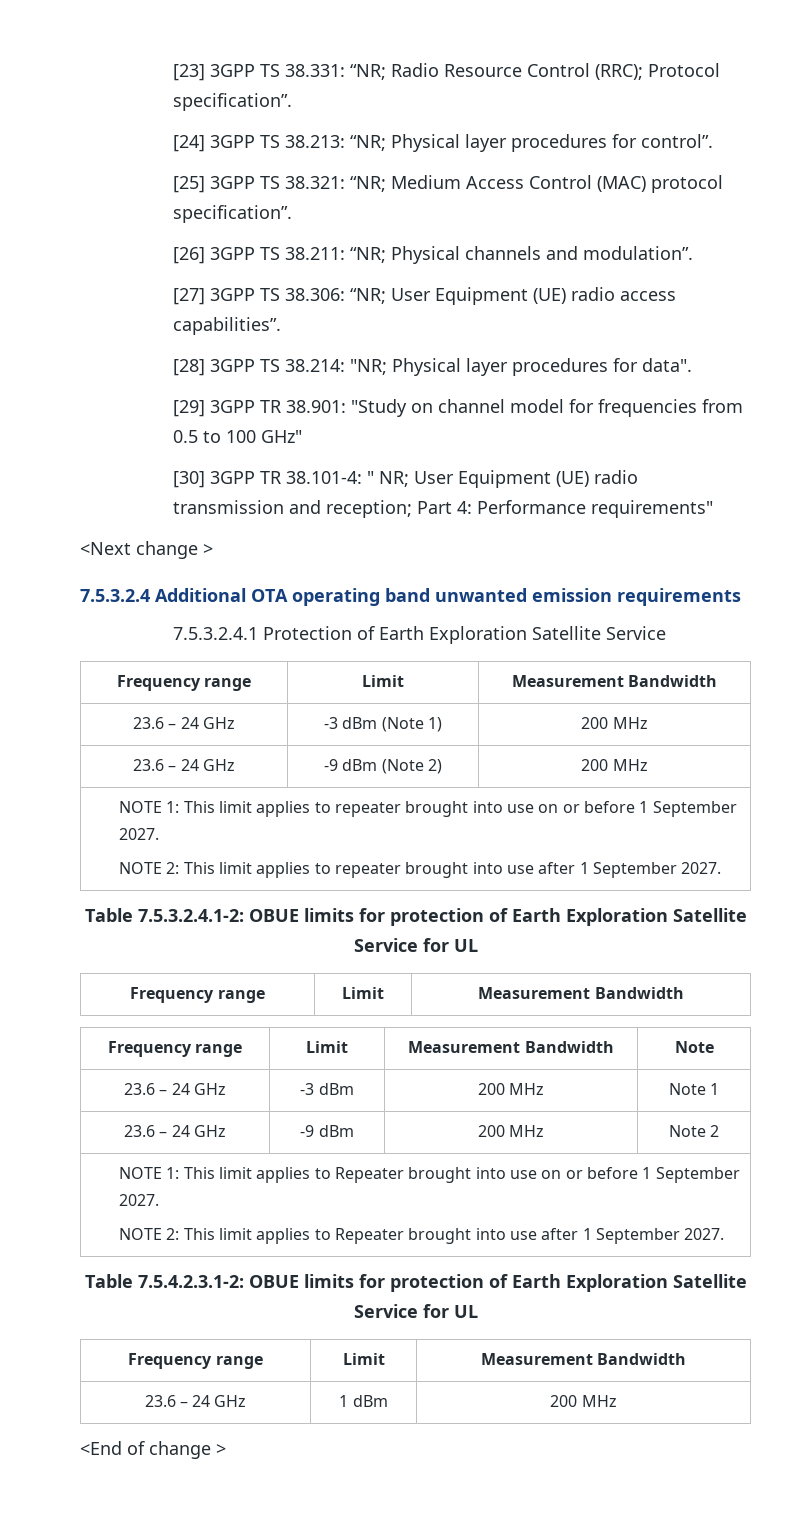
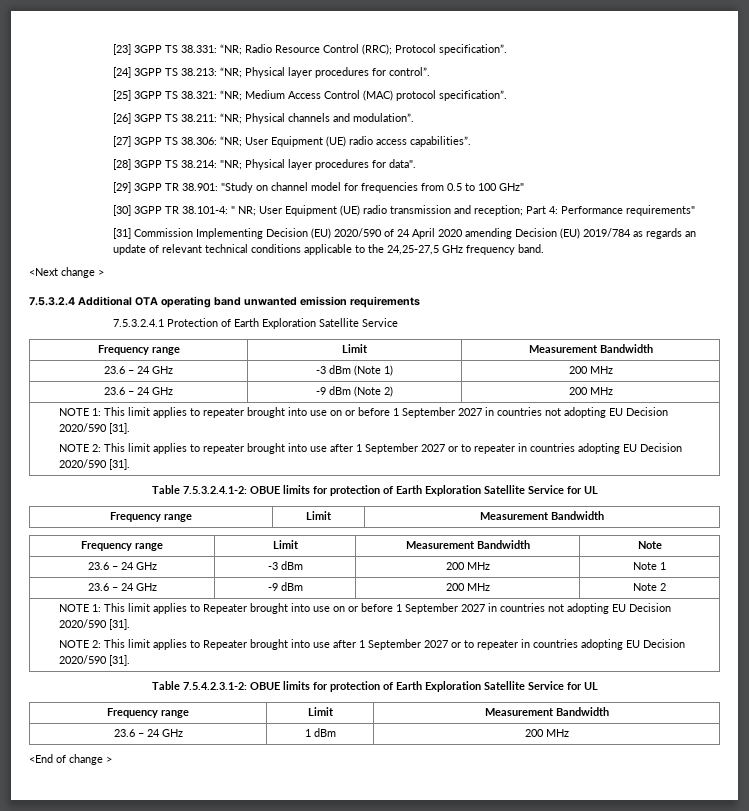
+ [31] Commission Implementing Decision (EU) 2020/590 of 24 April 2020 amending Decision (EU) 2019/784 as regards an update of relevant technical conditions applicable to the 24,25-27,5 GHz frequency band.
- NOTE 1: This limit applies to repeater brought into use on or before 1 September 2027.
+ NOTE 1: This limit applies to repeater brought into use on or before 1 September 2027 in countries not adopting EU Decision 2020/590 [31].
- NOTE 2: This limit applies to repeater brought into use after 1 September 2027.
+ NOTE 2: This limit applies to repeater brought into use after 1 September 2027 or to repeater in countries adopting EU Decision 2020/590 [31].
- NOTE 1: This limit applies to Repeater brought into use on or before 1 September 2027.
+ NOTE 1: This limit applies to Repeater brought into use on or before 1 September 2027 in countries not adopting EU Decision 2020/590 [31].
- NOTE 2: This limit applies to Repeater brought into use after 1 September 2027.
+ NOTE 2: This limit applies to Repeater brought into use after 1 September 2027 or to repeater in countries adopting EU Decision 2020/590 [31].

